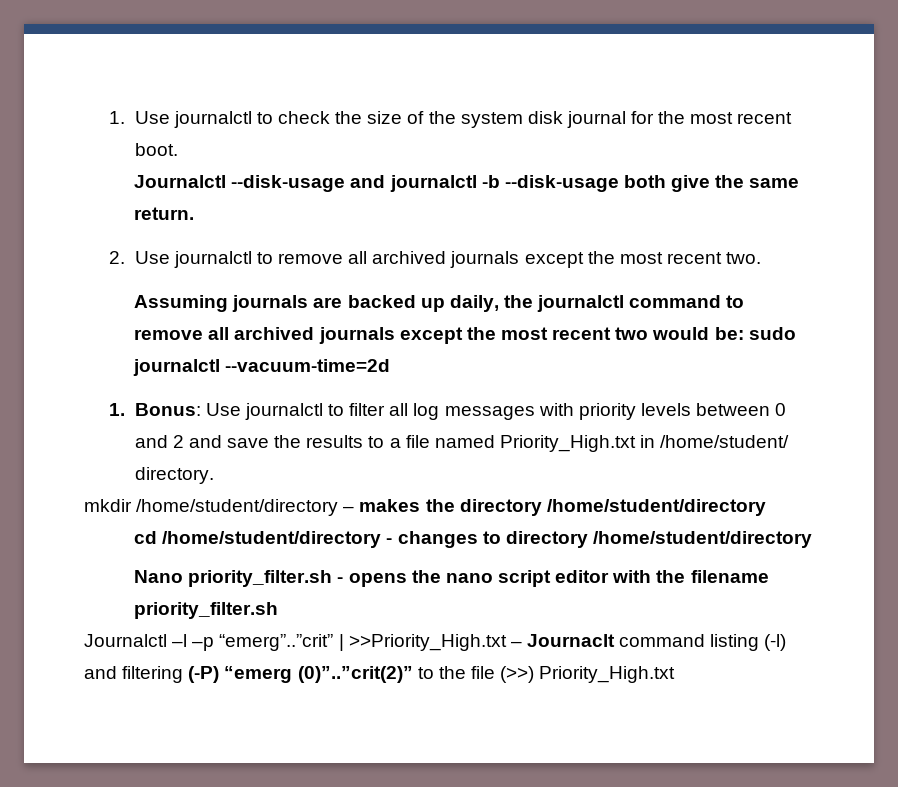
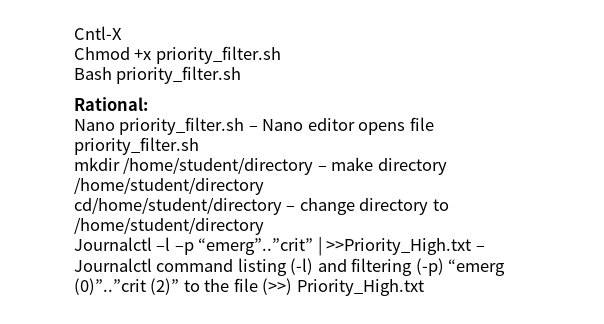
- 1. Use journalctl to check the size of the system disk journal for the most recent boot.
- Journalctl --disk-usage and journalctl -b --disk-usage both give the same return.
- 2. Use journalctl to remove all archived journals except the most recent two.
- Assuming journals are backed up daily, the journalctl command to remove all archived journals except the most recent two would be: sudo journalctl --vacuum-time=2d
- 1. Bonus: Use journalctl to filter all log messages with priority levels between 0 and 2 and save the results to a file named Priority_High.txt in /home/student/ directory.
+ Cntl-X
+ Chmod +x priority_filter.sh
+ Bash priority_filter.sh
+ Rational:
+ Nano priority_filter.sh – Nano editor opens file priority_filter.sh
- mkdir /home/student/directory – makes the directory /home/student/directory
- cd /home/student/directory - changes to directory /home/student/directory
- Nano priority_filter.sh - opens the nano script editor with the filename priority_filter.sh
+ mkdir /home/student/directory – make directory /home/student/directory
+ cd/home/student/directory – change directory to /home/student/directory
- Journalctl –l –p “emerg”..”crit” | >>Priority_High.txt – Journaclt command listing (-l) and filtering (-P) “emerg (0)”..”crit(2)” to the file (>>) Priority_High.txt
+ Journalctl –l –p “emerg”..”crit” | >>Priority_High.txt – Journalctl command listing (-l) and filtering (-p) “emerg (0)”..”crit (2)” to the file (>>) Priority_High.txt

